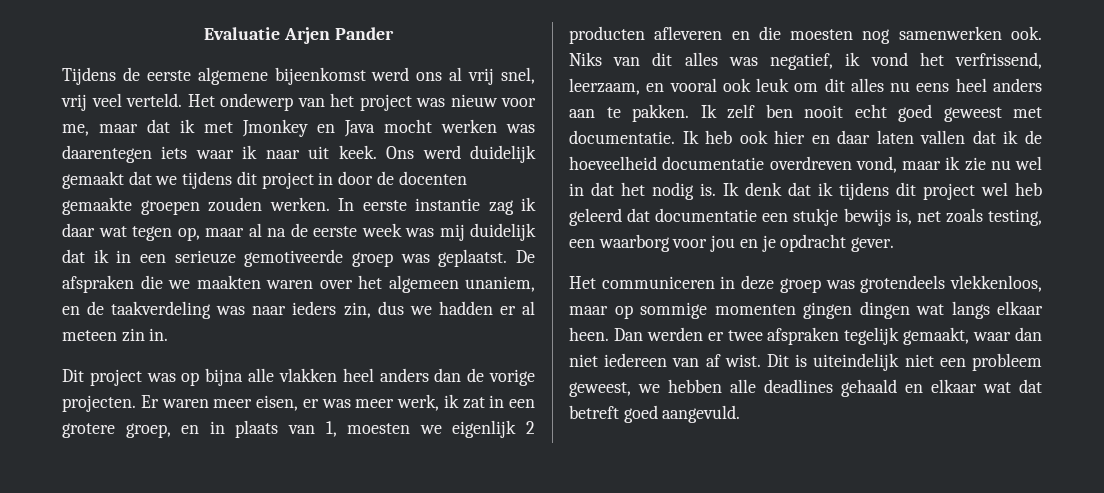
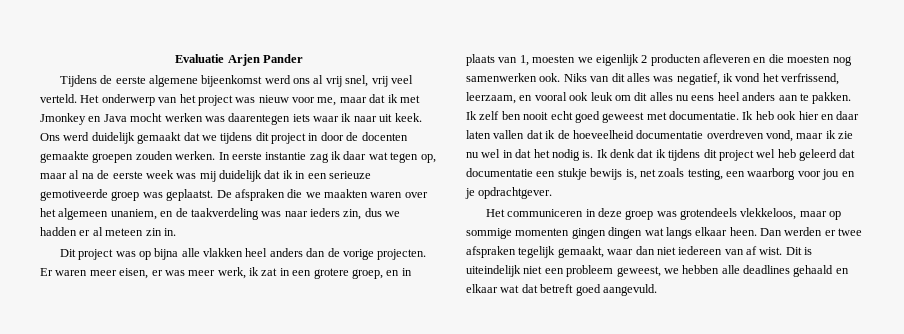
- Het ondewerp van het project was nieuw voor me, maar dat ik met Jmonkey en Java mocht werken was daarentegen iets waar ik naar uit keek.
+ Het onderwerp van het project was nieuw voor me, maar dat ik met Jmonkey en Java mocht werken was daarentegen iets waar ik naar uit keek.
- Ik denk dat ik tijdens dit project wel heb geleerd dat documentatie een stukje bewijs is, net zoals testing, een waarborg voor jou en je opdracht gever.
+ Ik denk dat ik tijdens dit project wel heb geleerd dat documentatie een stukje bewijs is, net zoals testing, een waarborg voor jou en je opdrachtgever.
- Het communiceren in deze groep was grotendeels vlekkenloos, maar op sommige momenten gingen dingen wat langs elkaar heen.
+ Het communiceren in deze groep was grotendeels vlekkeloos, maar op sommige momenten gingen dingen wat langs elkaar heen.

